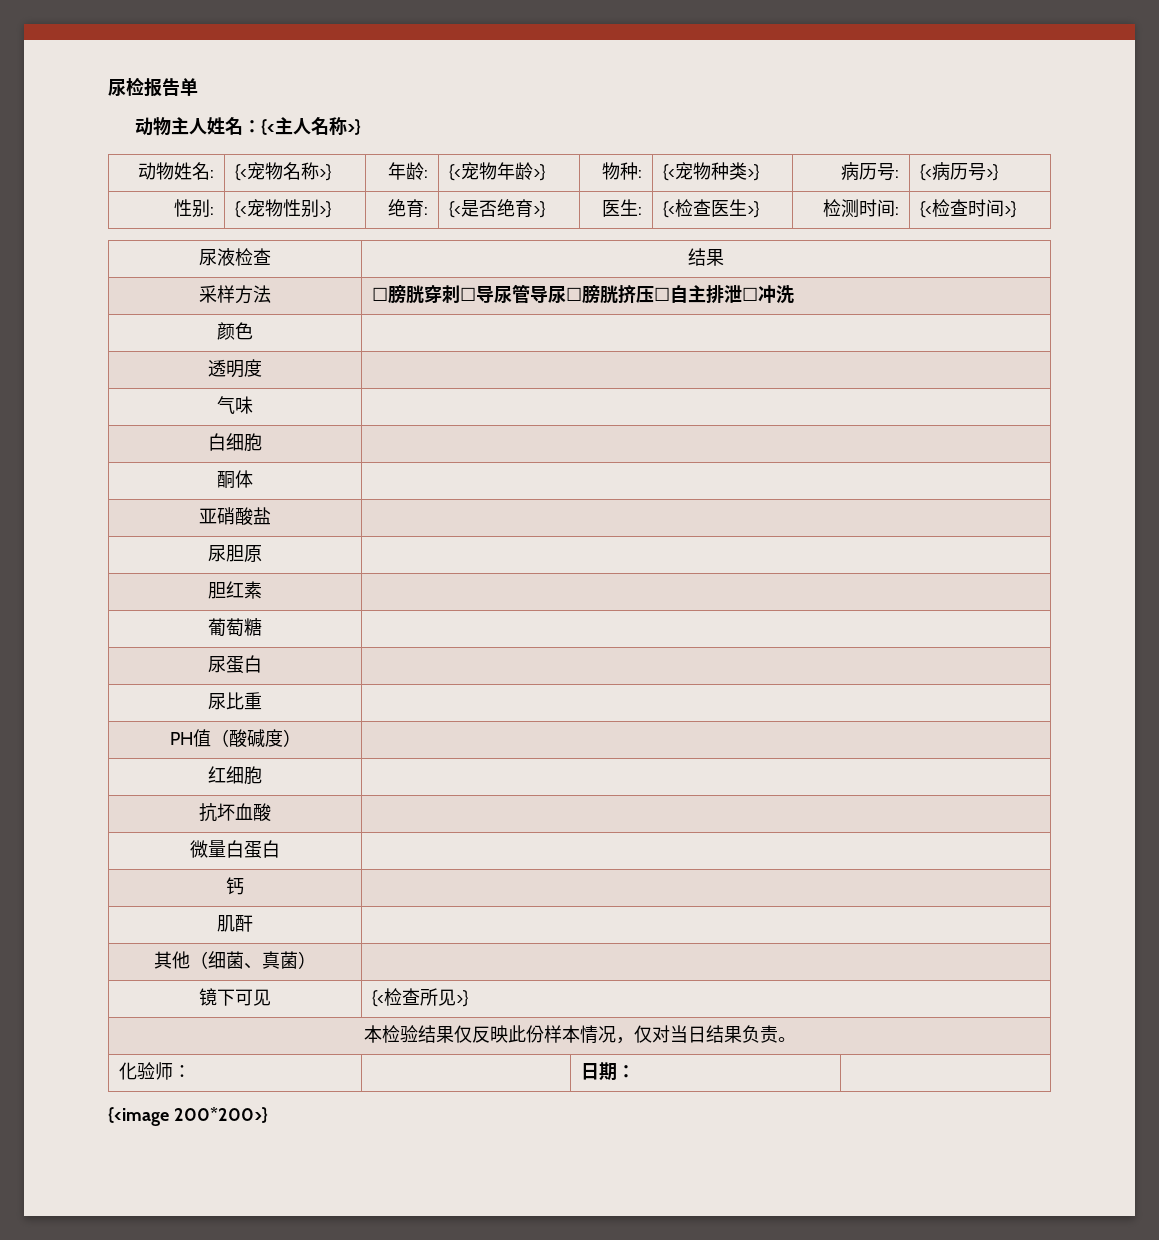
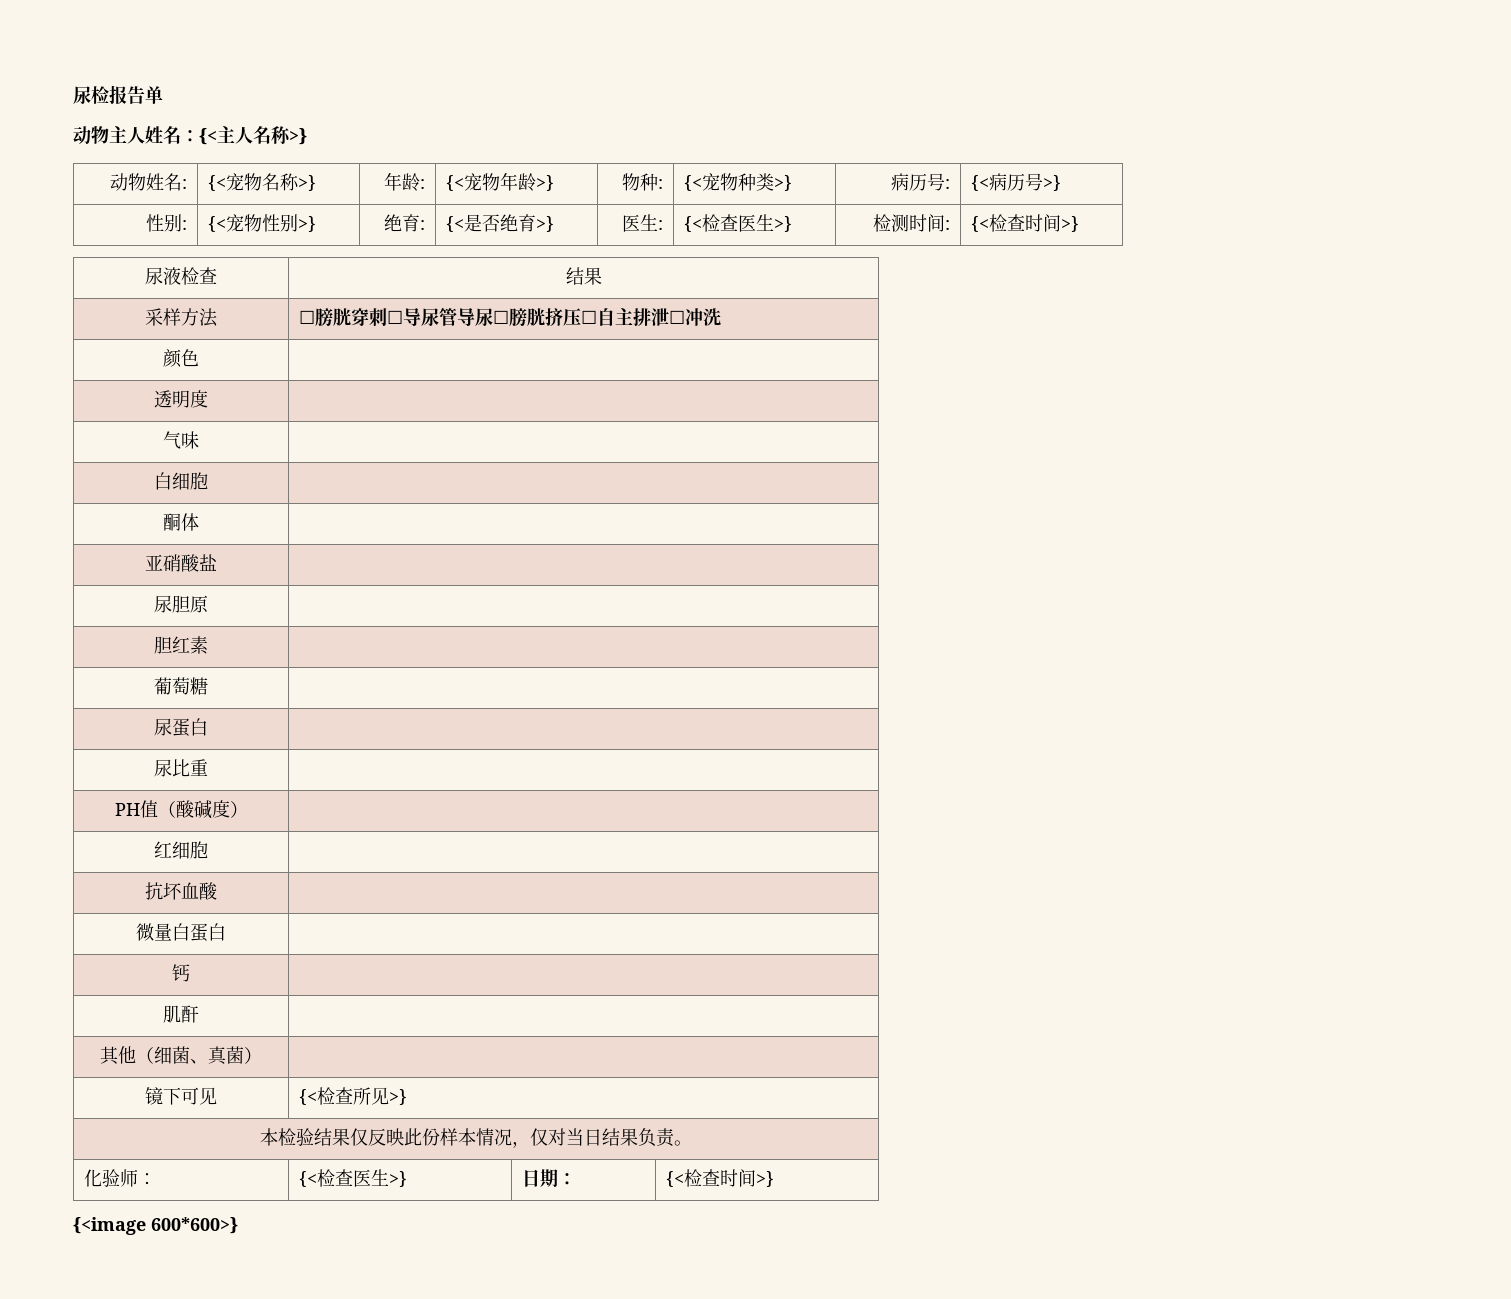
- 化验师： | | 日期： |
+ 化验师： | {<检查医生>} | 日期： | {<检查时间>}
- {<image 200*200>}
+ {<image 600*600>}

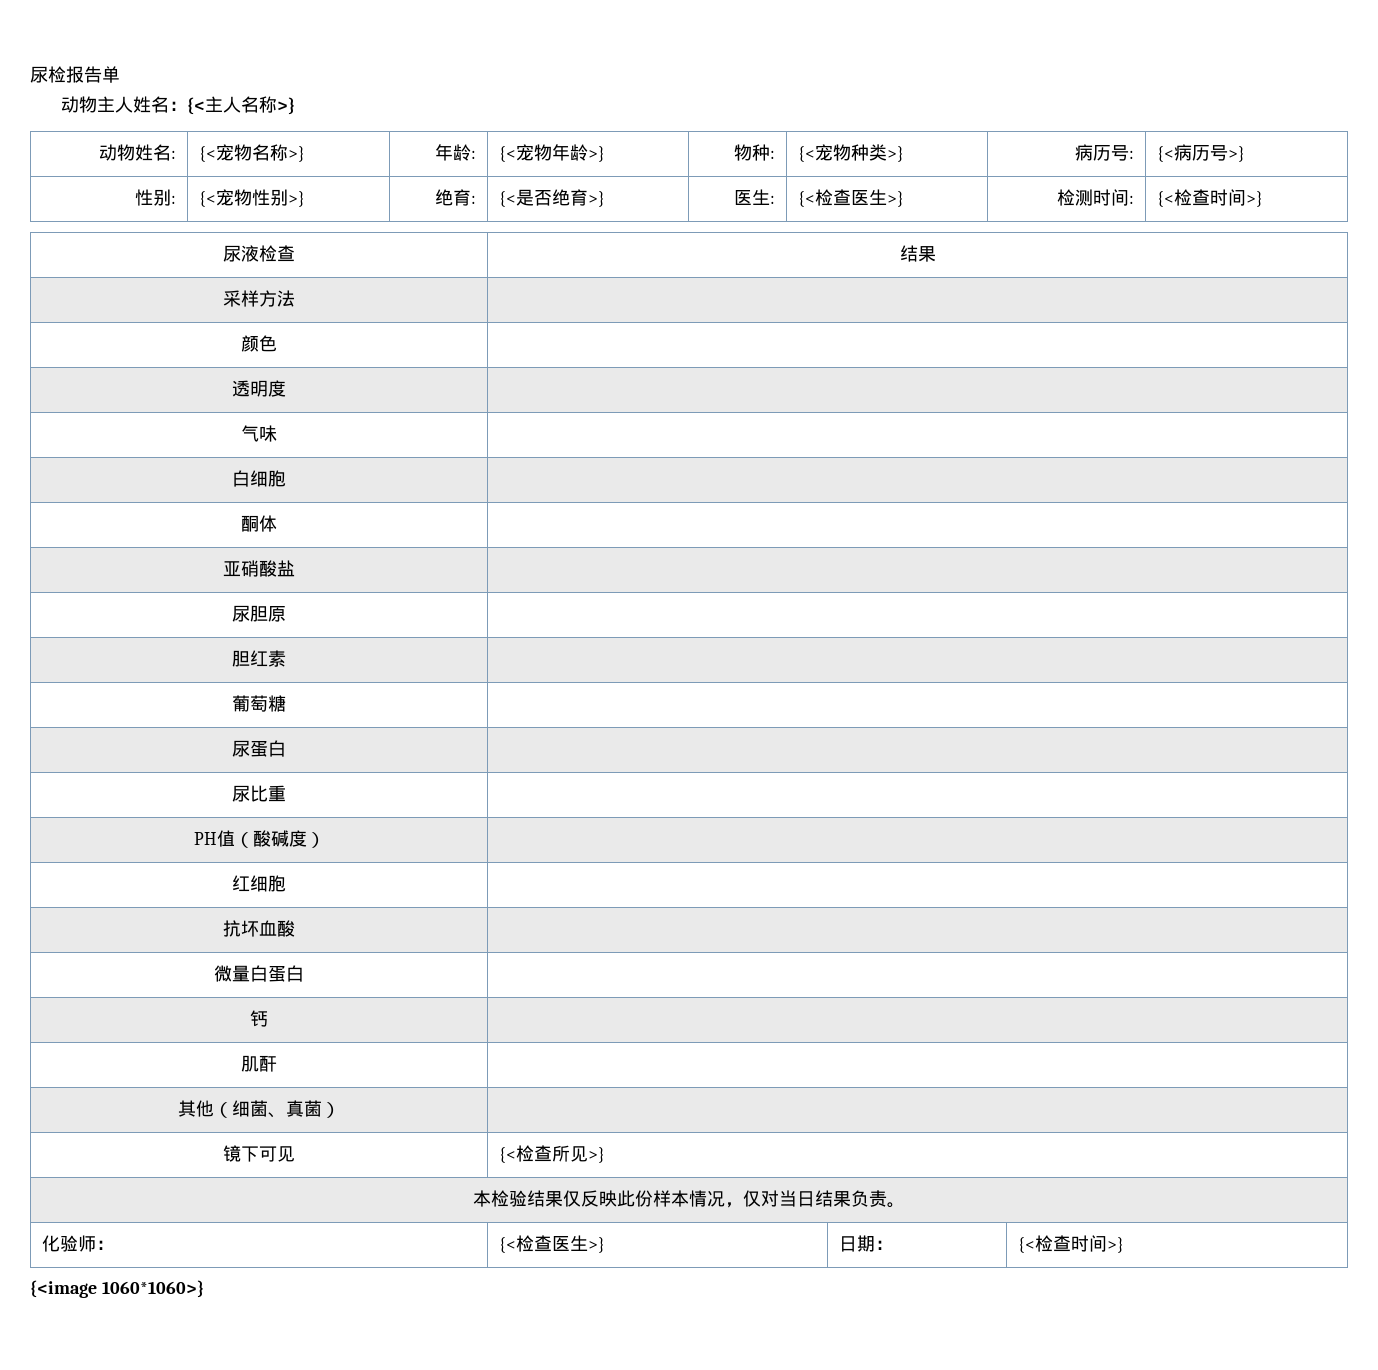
- 采样方法 | ☐膀胱穿刺☐导尿管导尿☐膀胱挤压☐自主排泄☐冲洗
+ 采样方法 |
- {<image 600*600>}
+ {<image 1060*1060>}

